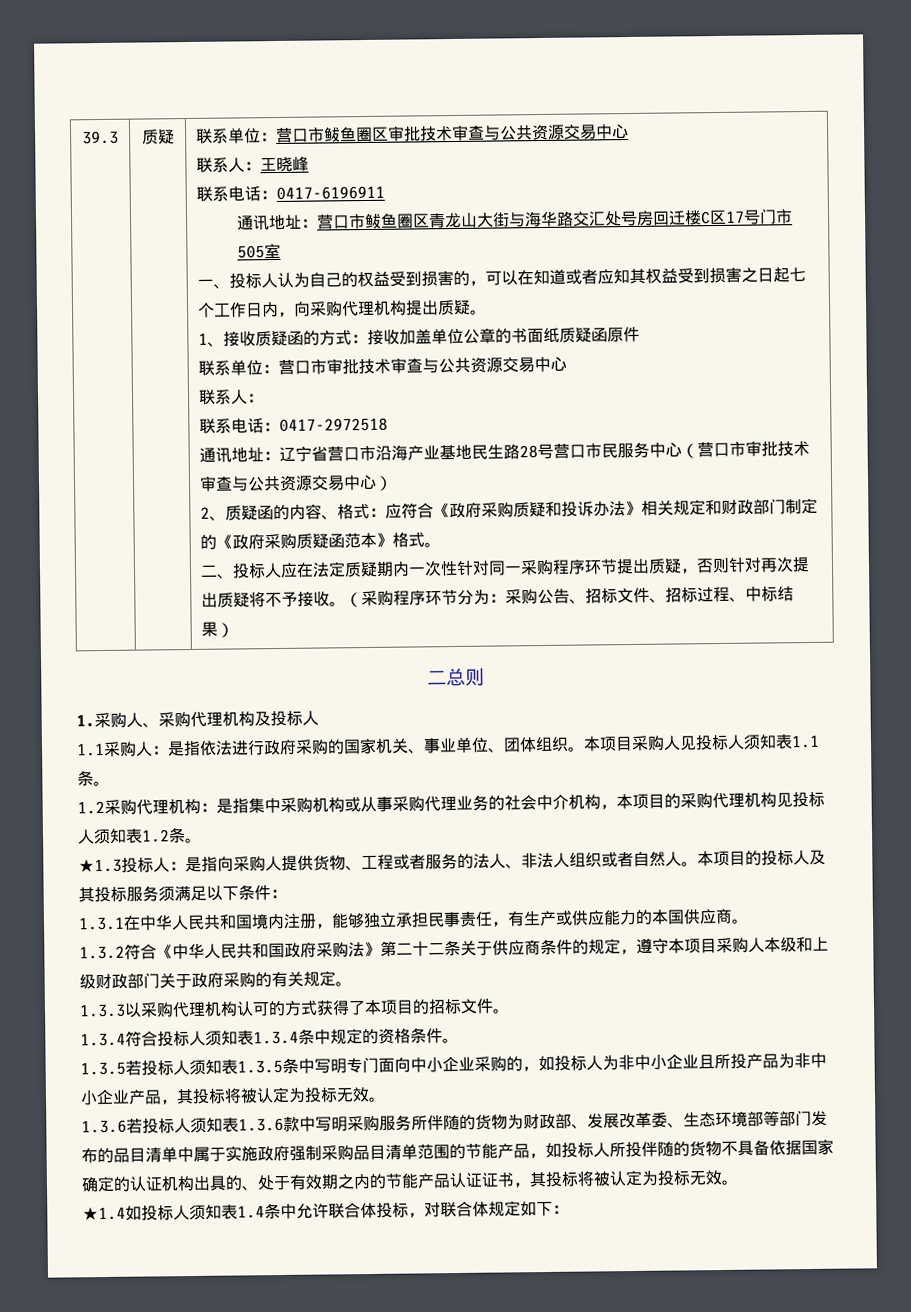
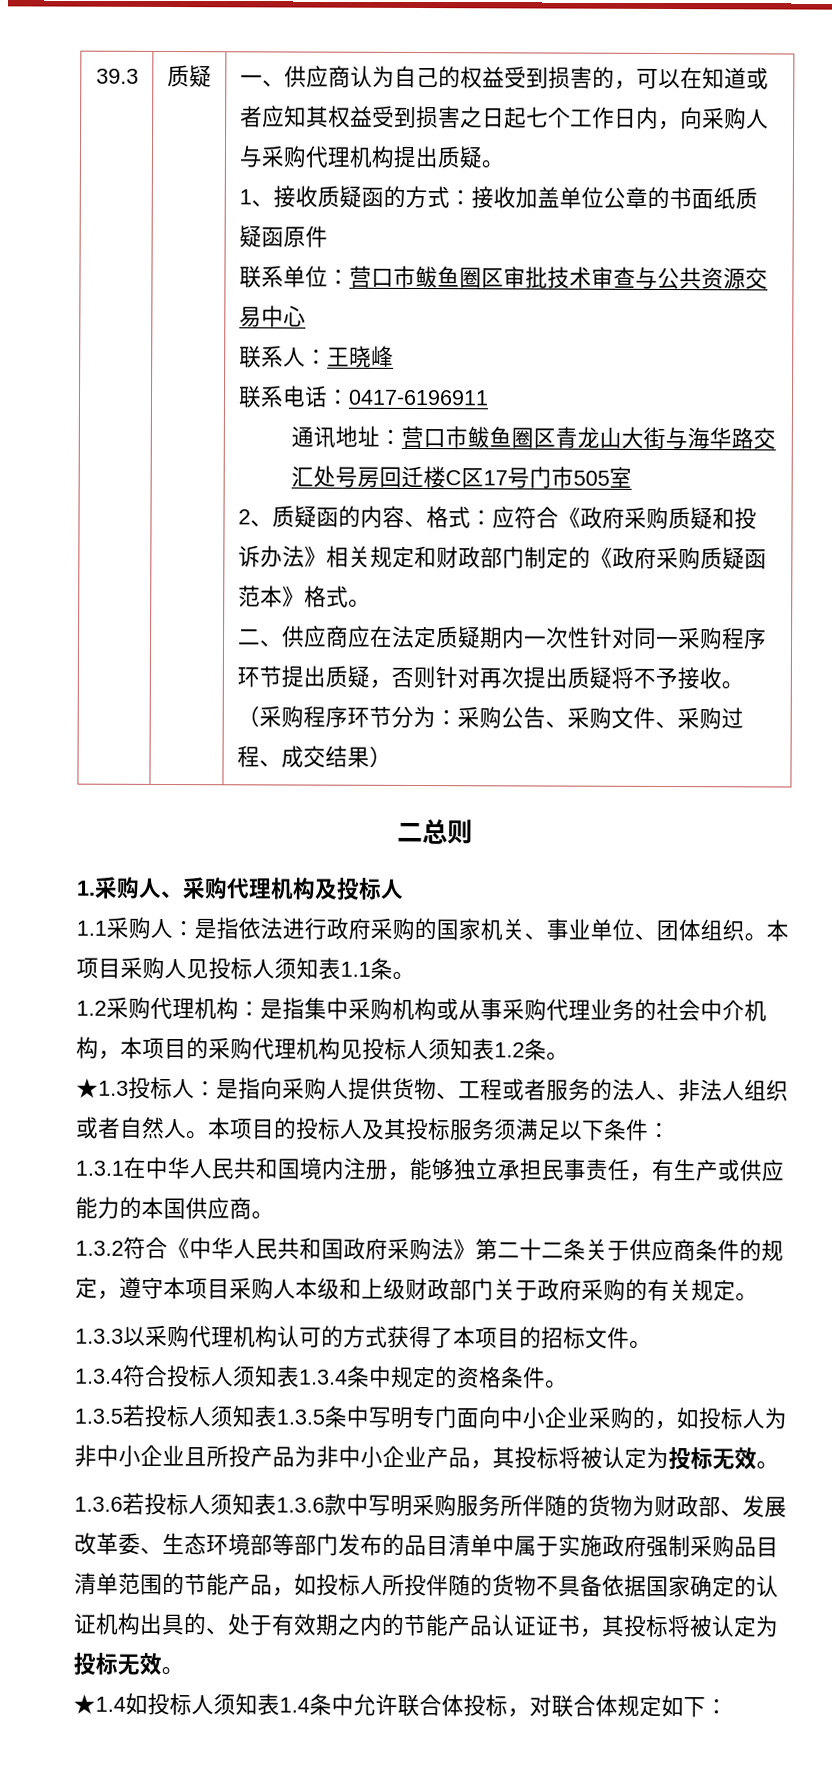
+ 一、供应商认为自己的权益受到损害的，可以在知道或者应知其权益受到损害之日起七个工作日内，向采购人与采购代理机构提出质疑。
+ 1、接收质疑函的方式：接收加盖单位公章的书面纸质疑函原件
- 一、投标人认为自己的权益受到损害的，可以在知道或者应知其权益受到损害之日起七个工作日内，向采购代理机构提出质疑。
- 1、接收质疑函的方式：接收加盖单位公章的书面纸质疑函原件
- 联系单位：营口市审批技术审查与公共资源交易中心
- 联系人：
- 联系电话：0417-2972518
- 通讯地址：辽宁省营口市沿海产业基地民生路28号营口市民服务中心（营口市审批技术审查与公共资源交易中心）
- 二、投标人应在法定质疑期内一次性针对同一采购程序环节提出质疑，否则针对再次提出质疑将不予接收。
+ 二、供应商应在法定质疑期内一次性针对同一采购程序环节提出质疑，否则针对再次提出质疑将不予接收。
- （采购程序环节分为：采购公告、招标文件、招标过程、中标结果）
+ （采购程序环节分为：采购公告、采购文件、采购过程、成交结果）

